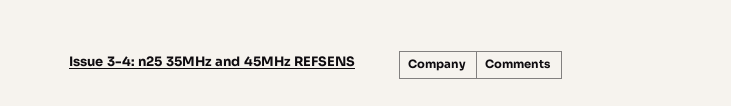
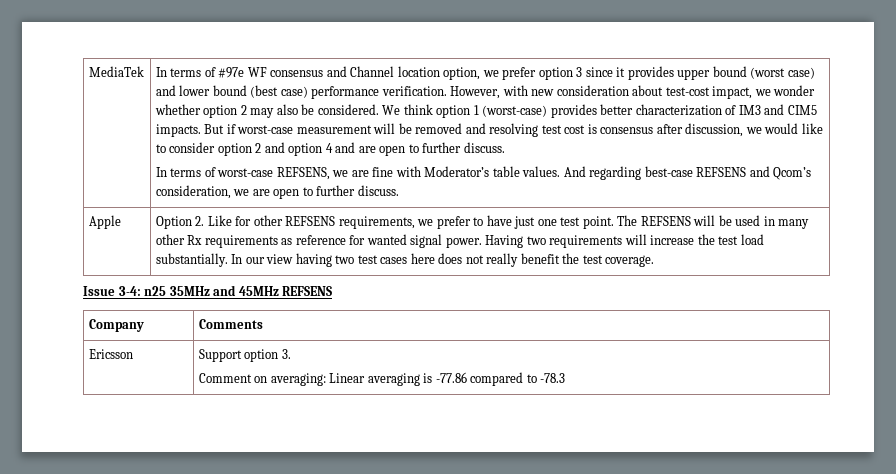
+ MediaTek | In terms of #97e WF consensus and Channel location option, we prefer option 3 since it provides upper bound (worst case) and lower bound (best case) performance verification. However, with new consideration about test-cost impact, we wonder whether option 2 may also be considered. We think option 1 (worst-case) provides better characterization of IM3 and CIM5 impacts. But if worst-case measurement will be removed and resolving test cost is consensus after discussion, we would like to consider option 2 and option 4 and are open to further discuss.
+ In terms of worst-case REFSENS, we are fine with Moderator’s table values. And regarding best-case REFSENS and Qcom’s consideration, we are open to further discuss.
+ Apple | Option 2. Like for other REFSENS requirements, we prefer to have just one test point. The REFSENS will be used in many other Rx requirements as reference for wanted signal power. Having two requirements will increase the test load substantially. In our view having two test cases here does not really benefit the test coverage.
+ Ericsson | Support option 3.
+ Comment on averaging: Linear averaging is -77.86 compared to -78.3

